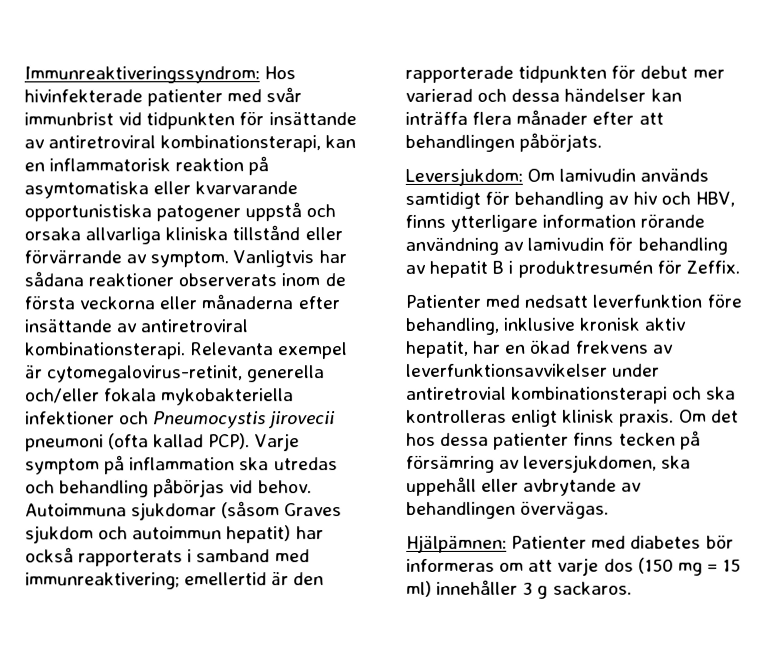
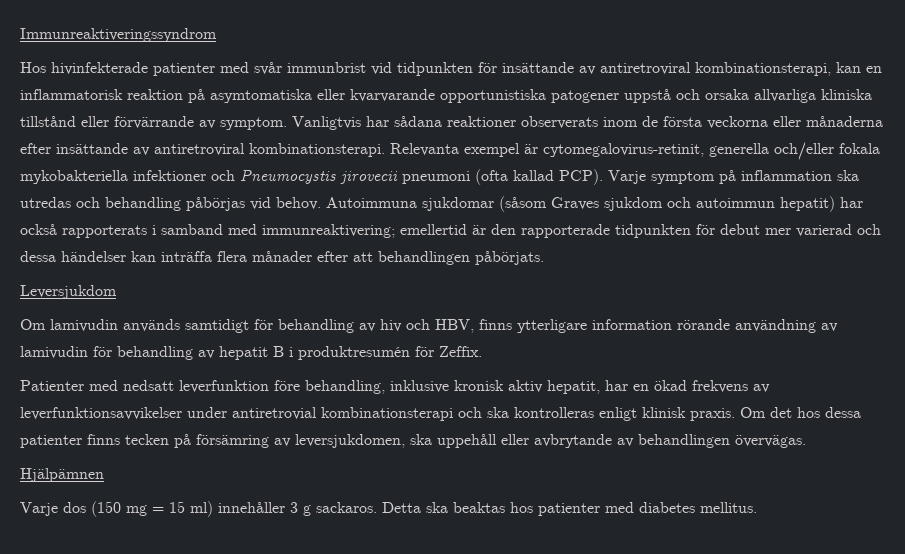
- Immunreaktiveringssyndrom: Hos hivinfekterade patienter med svår immunbrist vid tidpunkten för insättande av antiretroviral kombinationsterapi, kan en inflammatorisk reaktion på asymtomatiska eller kvarvarande opportunistiska patogener uppstå och orsaka allvarliga kliniska tillstånd eller förvärrande av symptom.
+ Immunreaktiveringssyndrom
+ Hos hivinfekterade patienter med svår immunbrist vid tidpunkten för insättande av antiretroviral kombinationsterapi, kan en inflammatorisk reaktion på asymtomatiska eller kvarvarande opportunistiska patogener uppstå och orsaka allvarliga kliniska tillstånd eller förvärrande av symptom.
- Leversjukdom: Om lamivudin används samtidigt för behandling av hiv och HBV, finns ytterligare information rörande användning av lamivudin för behandling av hepatit B i produktresumén för Zeffix.
+ Leversjukdom
+ Om lamivudin används samtidigt för behandling av hiv och HBV, finns ytterligare information rörande användning av lamivudin för behandling av hepatit B i produktresumén för Zeffix.
- Hjälpämnen: Patienter med diabetes bör informeras om att varje dos (150 mg = 15 ml) innehåller 3 g sackaros.
+ Hjälpämnen
+ Varje dos (150 mg = 15 ml) innehåller 3 g sackaros.
+ Detta ska beaktas hos patienter med diabetes mellitus.

